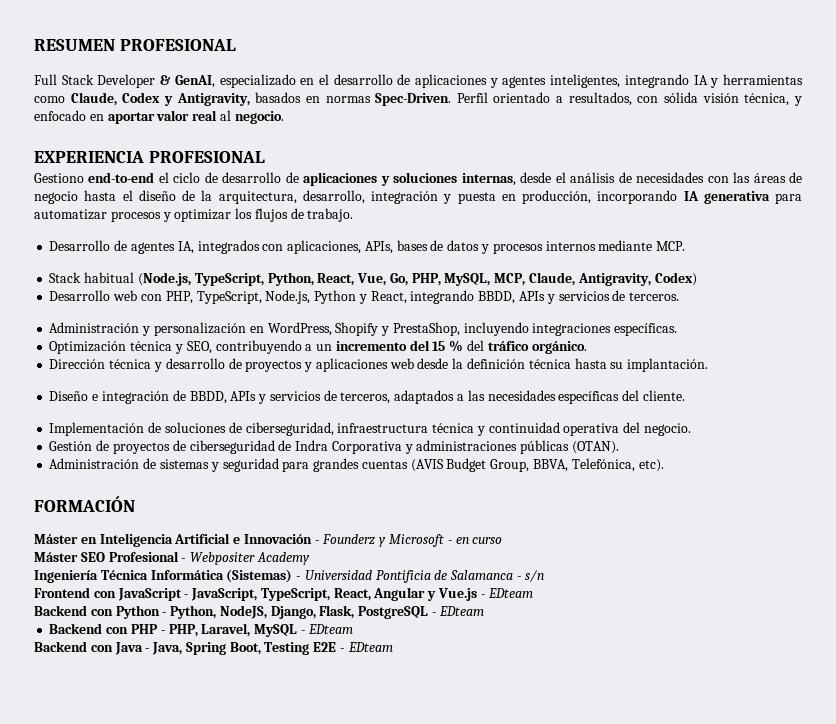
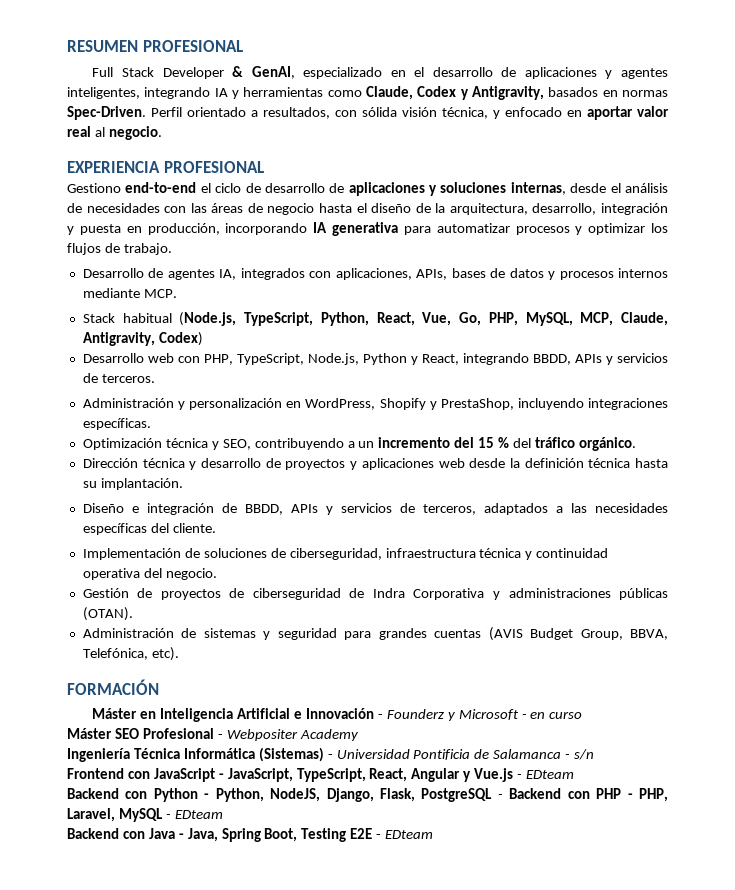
- Backend con Python - Python, NodeJS, Django, Flask, PostgreSQL - EDteam
- Backend con PHP - PHP, Laravel, MySQL - EDteam
+ Backend con Python - Python, NodeJS, Django, Flask, PostgreSQL - Backend con PHP - PHP, Laravel, MySQL - EDteam

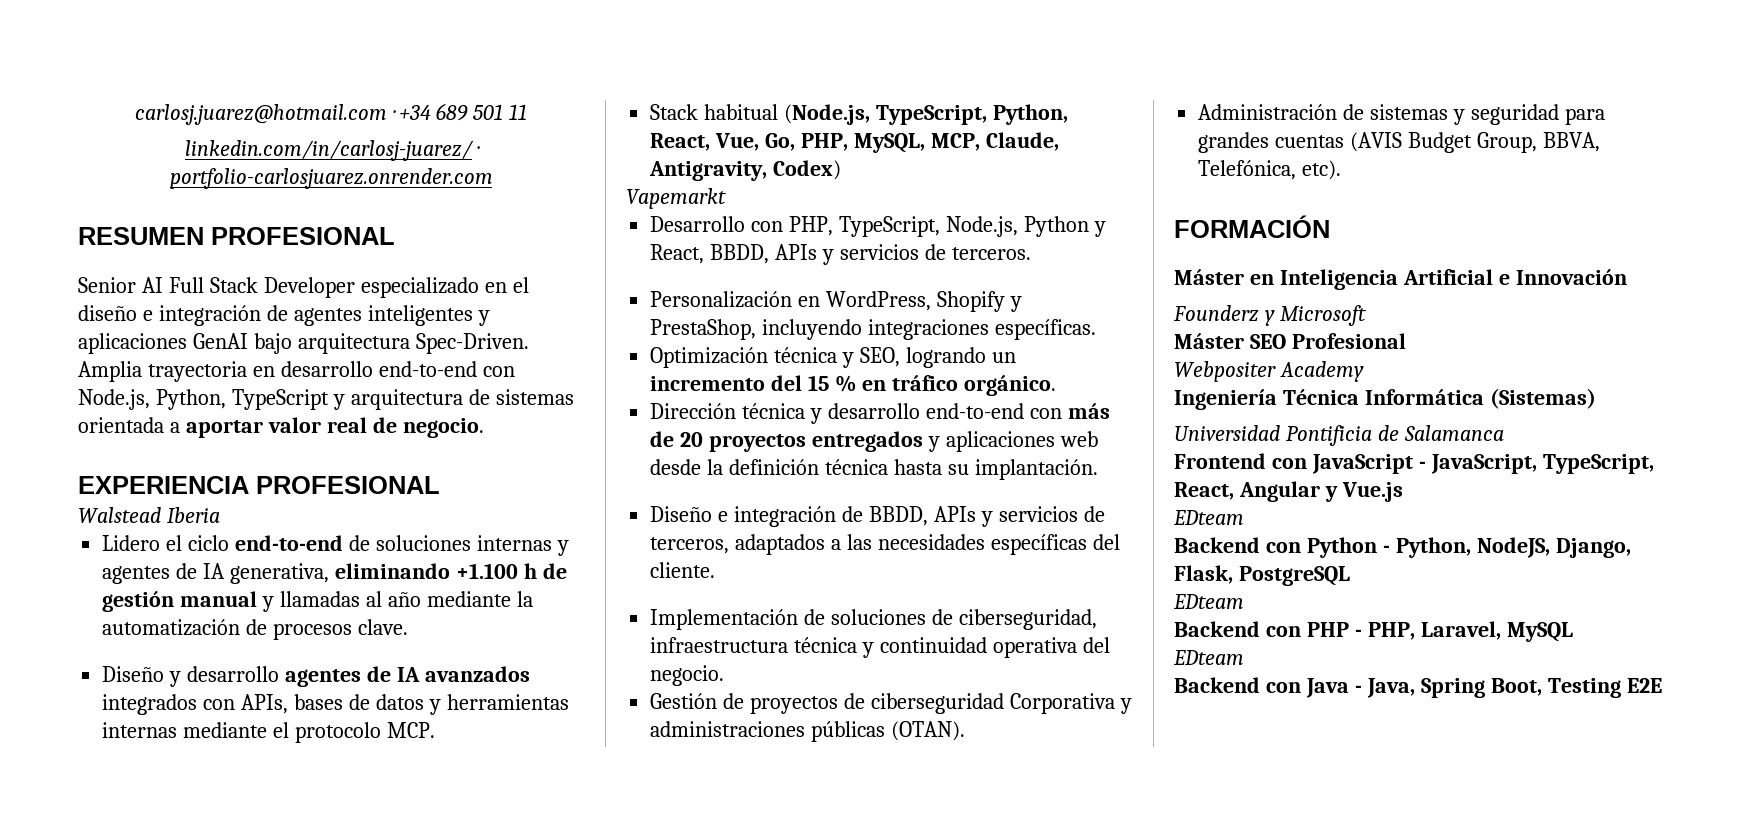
+ carlosj.juarez@hotmail.com · +34 689 501 11
+ linkedin.com/in/carlosj-juarez/ · portfolio-carlosjuarez.onrender.com
- Full Stack Developer & GenAI, especializado en el desarrollo de aplicaciones y agentes inteligentes, integrando IA y herramientas como Claude, Codex y Antigravity, basados en normas Spec-Driven. Perfil orientado a resultados, con sólida visión técnica, y enfocado en aportar valor real al negocio.
+ Senior AI Full Stack Developer especializado en el diseño e integración de agentes inteligentes y aplicaciones GenAI bajo arquitectura Spec-Driven. Amplia trayectoria en desarrollo end-to-end con Node.js, Python, TypeScript y arquitectura de sistemas orientada a aportar valor real de negocio.
- Gestiono end-to-end el ciclo de desarrollo de aplicaciones y soluciones internas, desde el análisis de necesidades con las áreas de negocio hasta el diseño de la arquitectura, desarrollo, integración y puesta en producción, incorporando IA generativa para automatizar procesos y optimizar los flujos de trabajo.
- Desarrollo de agentes IA, integrados con aplicaciones, APIs, bases de datos y procesos internos mediante MCP.
+ Walstead Iberia
+ Lidero el ciclo end-to-end de soluciones internas y agentes de IA generativa, eliminando +1.100 h de gestión manual y llamadas al año mediante la automatización de procesos clave.
+ Diseño y desarrollo agentes de IA avanzados integrados con APIs, bases de datos y herramientas internas mediante el protocolo MCP.
- Desarrollo web con PHP, TypeScript, Node.js, Python y React, integrando BBDD, APIs y servicios de terceros.
+ Vapemarkt
+ Desarrollo con PHP, TypeScript, Node.js, Python y React, BBDD, APIs y servicios de terceros.
- Administración y personalización en WordPress, Shopify y PrestaShop, incluyendo integraciones específicas.
+ Personalización en WordPress, Shopify y PrestaShop, incluyendo integraciones específicas.
- Optimización técnica y SEO, contribuyendo a un incremento del 15 % del tráfico orgánico.
+ Optimización técnica y SEO, logrando un incremento del 15 % en tráfico orgánico.
- Dirección técnica y desarrollo de proyectos y aplicaciones web desde la definición técnica hasta su implantación.
+ Dirección técnica y desarrollo end-to-end con más de 20 proyectos entregados y aplicaciones web desde la definición técnica hasta su implantación.
- Gestión de proyectos de ciberseguridad de Indra Corporativa y administraciones públicas (OTAN).
+ Gestión de proyectos de ciberseguridad Corporativa y administraciones públicas (OTAN).
- Máster en Inteligencia Artificial e Innovación - Founderz y Microsoft - en curso
+ Máster en Inteligencia Artificial e Innovación
+ Founderz y Microsoft
- Máster SEO Profesional - Webpositer Academy
+ Máster SEO Profesional
+ Webpositer Academy
- Ingeniería Técnica Informática (Sistemas) - Universidad Pontificia de Salamanca - s/n
+ Ingeniería Técnica Informática (Sistemas)
+ Universidad Pontificia de Salamanca
- Frontend con JavaScript - JavaScript, TypeScript, React, Angular y Vue.js - EDteam
+ Frontend con JavaScript - JavaScript, TypeScript, React, Angular y Vue.js
+ EDteam
- Backend con Python - Python, NodeJS, Django, Flask, PostgreSQL - Backend con PHP - PHP, Laravel, MySQL - EDteam
+ Backend con Python - Python, NodeJS, Django, Flask, PostgreSQL
+ EDteam
+ Backend con PHP - PHP, Laravel, MySQL
+ EDteam
- Backend con Java - Java, Spring Boot, Testing E2E - EDteam
+ Backend con Java - Java, Spring Boot, Testing E2E

